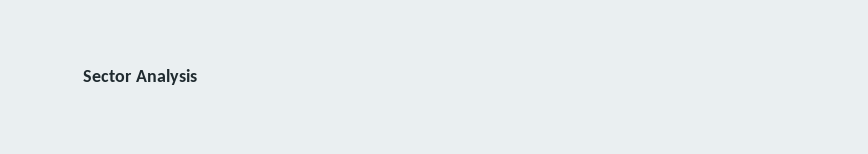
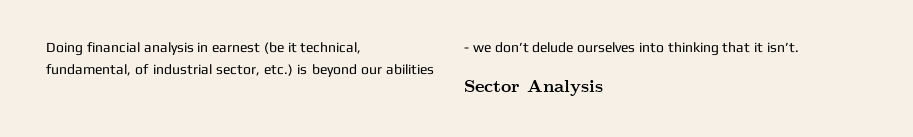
+ Doing financial analysis in earnest (be it technical, fundamental, of industrial sector, etc.) is beyond our abilities - we don’t delude ourselves into thinking that it isn’t.

